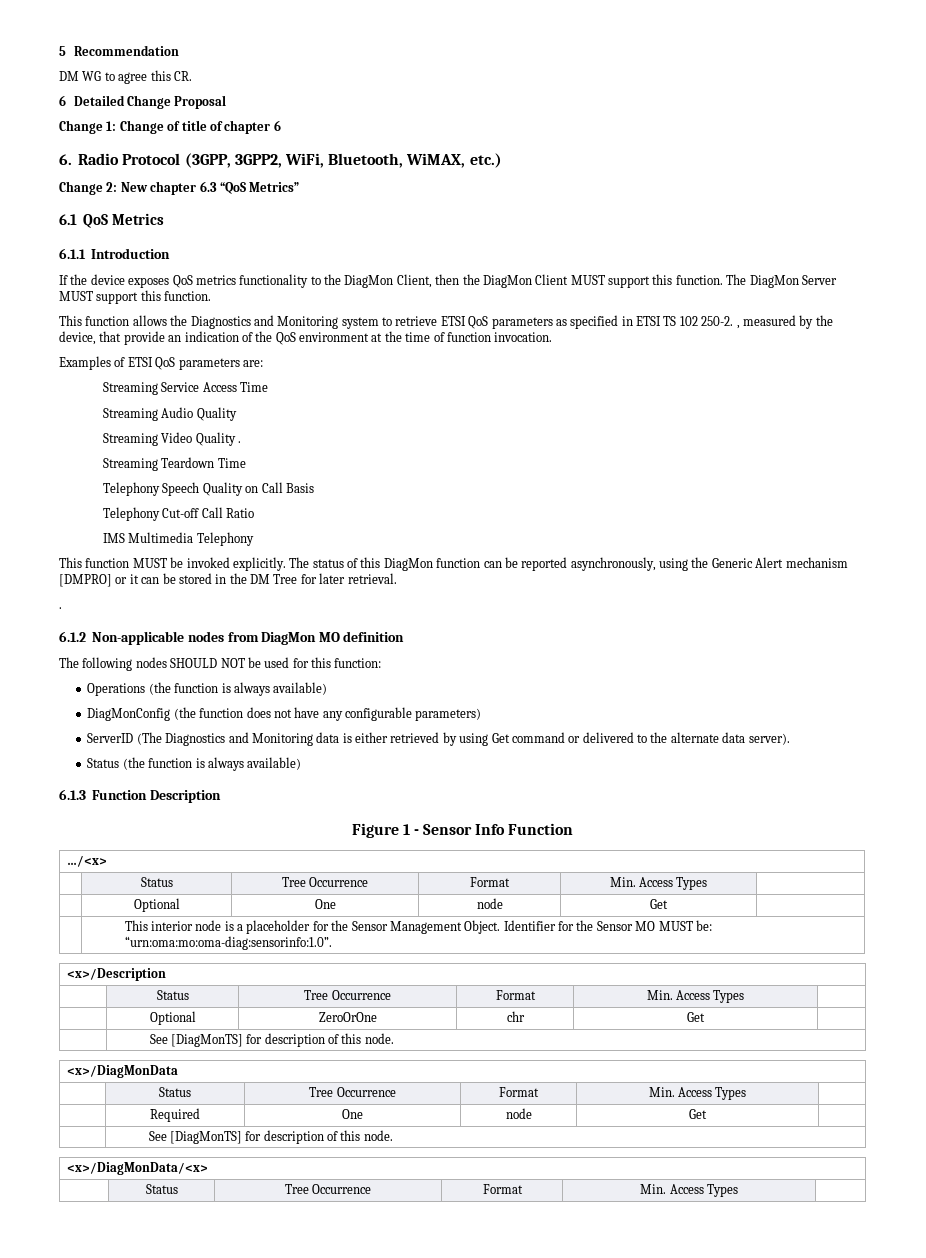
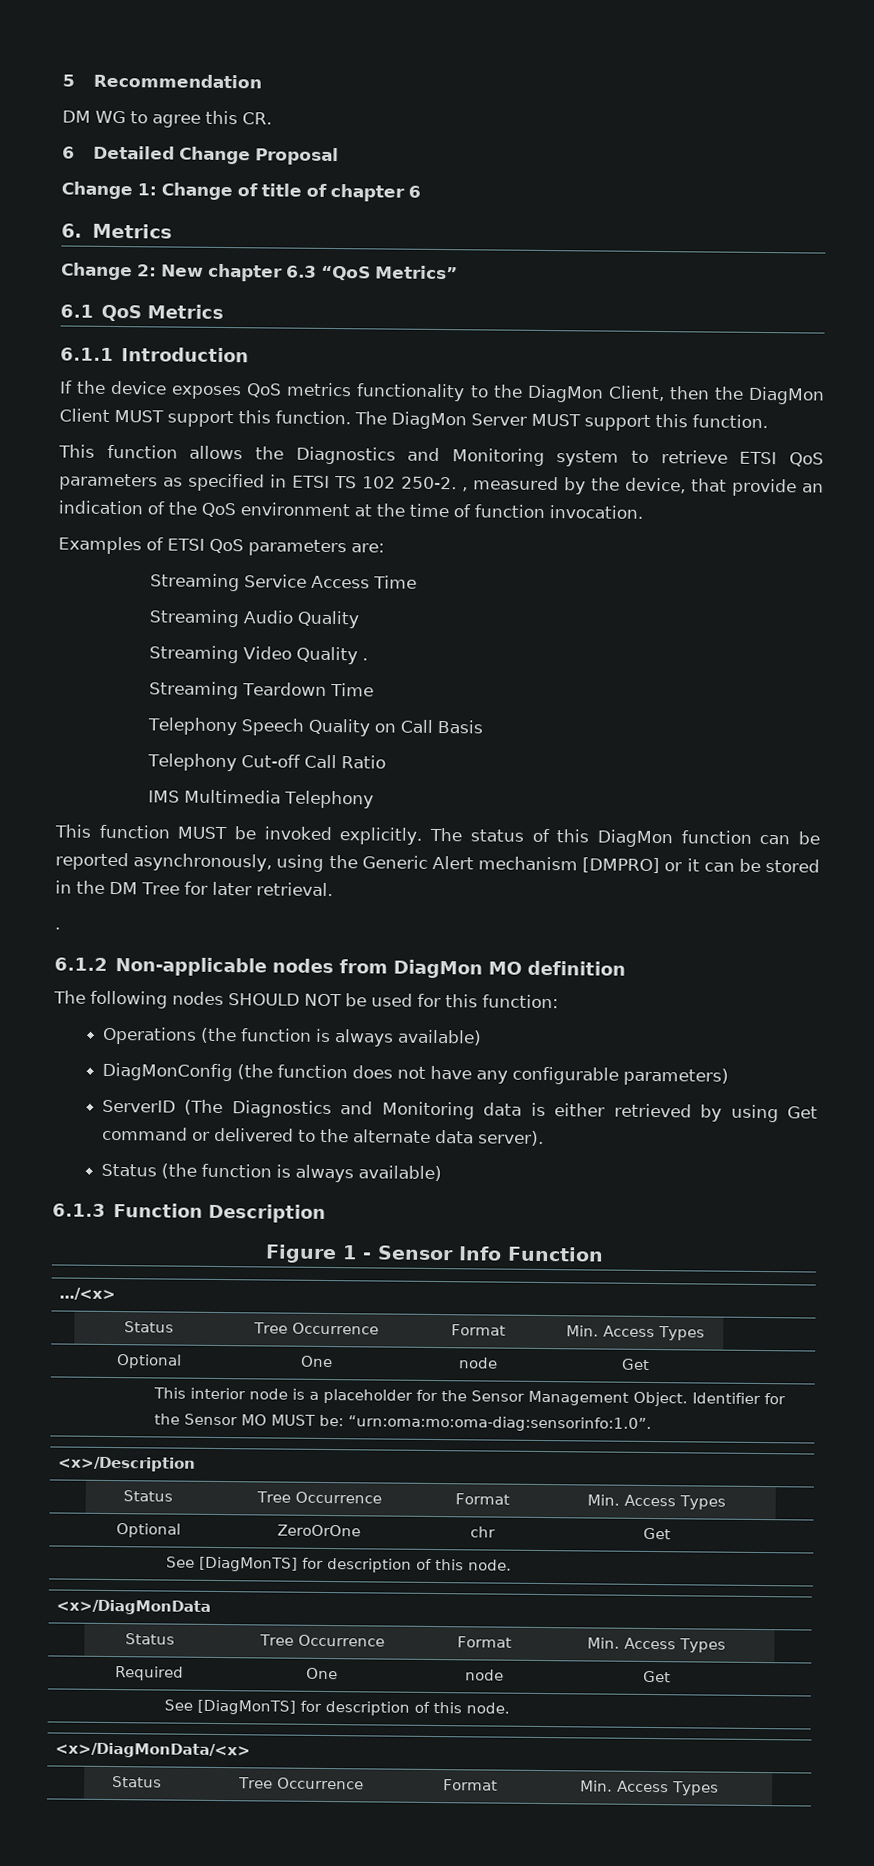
- 6. Radio Protocol (3GPP, 3GPP2, WiFi, Bluetooth, WiMAX, etc.)
+ 6. Metrics

